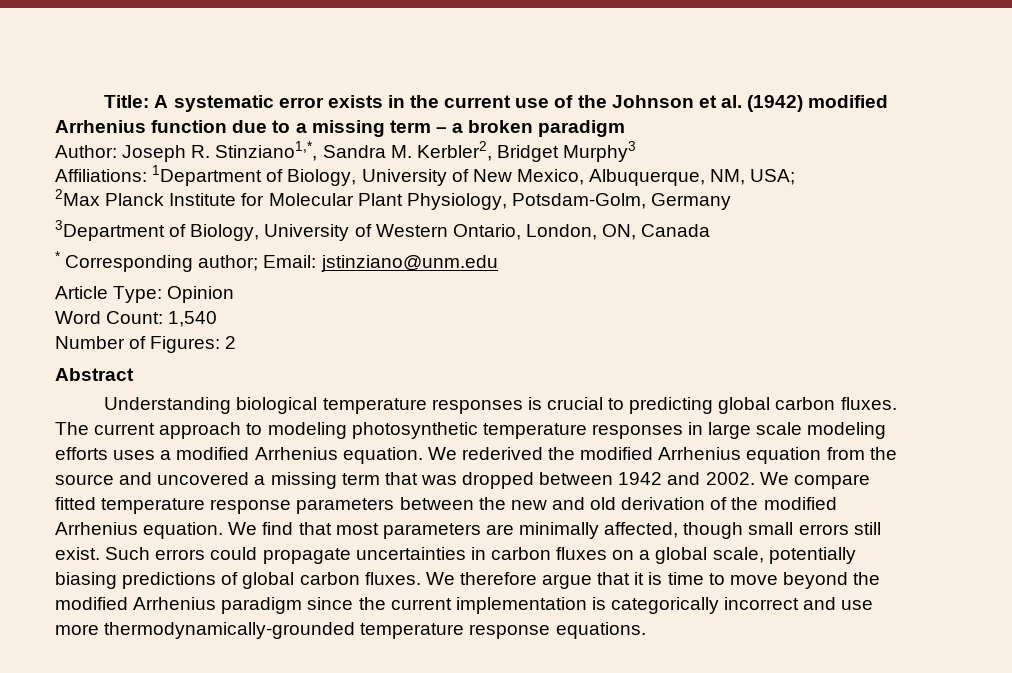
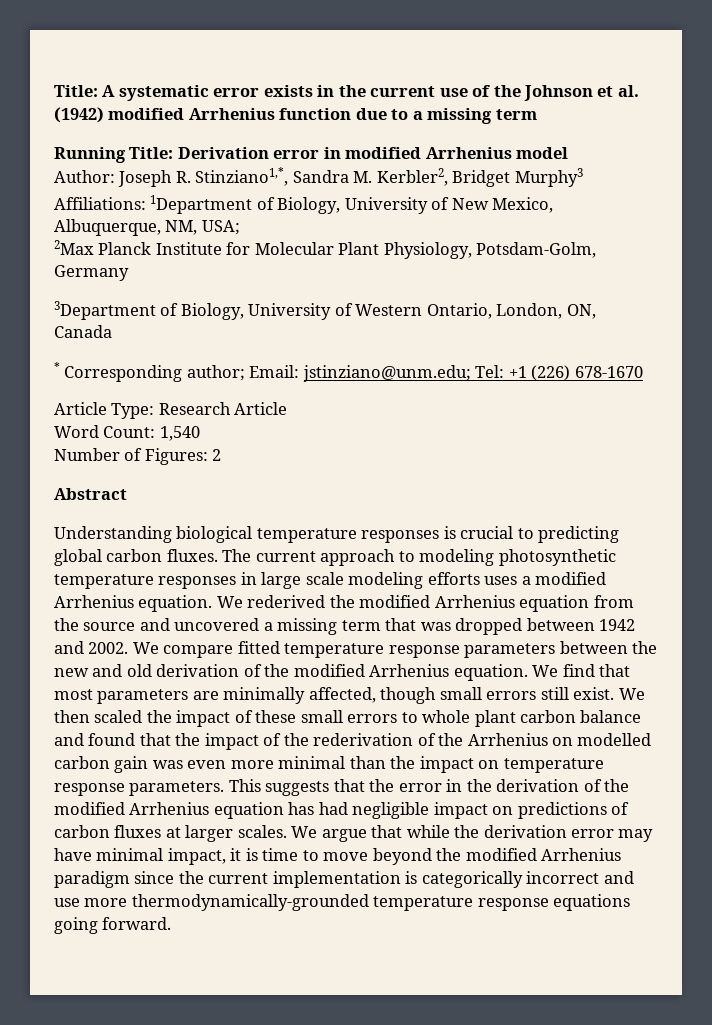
- Title: A systematic error exists in the current use of the Johnson et al. (1942) modified Arrhenius function due to a missing term – a broken paradigm
+ Title: A systematic error exists in the current use of the Johnson et al. (1942) modified Arrhenius function due to a missing term
+ Running Title: Derivation error in modified Arrhenius model
- * Corresponding author; Email: jstinziano@unm.edu
+ * Corresponding author; Email: jstinziano@unm.edu; Tel: +1 (226) 678-1670
- Article Type: Opinion
+ Article Type: Research Article
- Such errors could propagate uncertainties in carbon fluxes on a global scale, potentially biasing predictions of global carbon fluxes. We therefore argue that it is time to move beyond the modified Arrhenius paradigm since the current implementation is categorically incorrect and use more thermodynamically-grounded temperature response equations.
+ We then scaled the impact of these small errors to whole plant carbon balance and found that the impact of the rederivation of the Arrhenius on modelled carbon gain was even more minimal than the impact on temperature response parameters. This suggests that the error in the derivation of the modified Arrhenius equation has had negligible impact on predictions of carbon fluxes at larger scales. We argue that while the derivation error may have minimal impact, it is time to move beyond the modified Arrhenius paradigm since the current implementation is categorically incorrect and use more thermodynamically-grounded temperature response equations going forward.

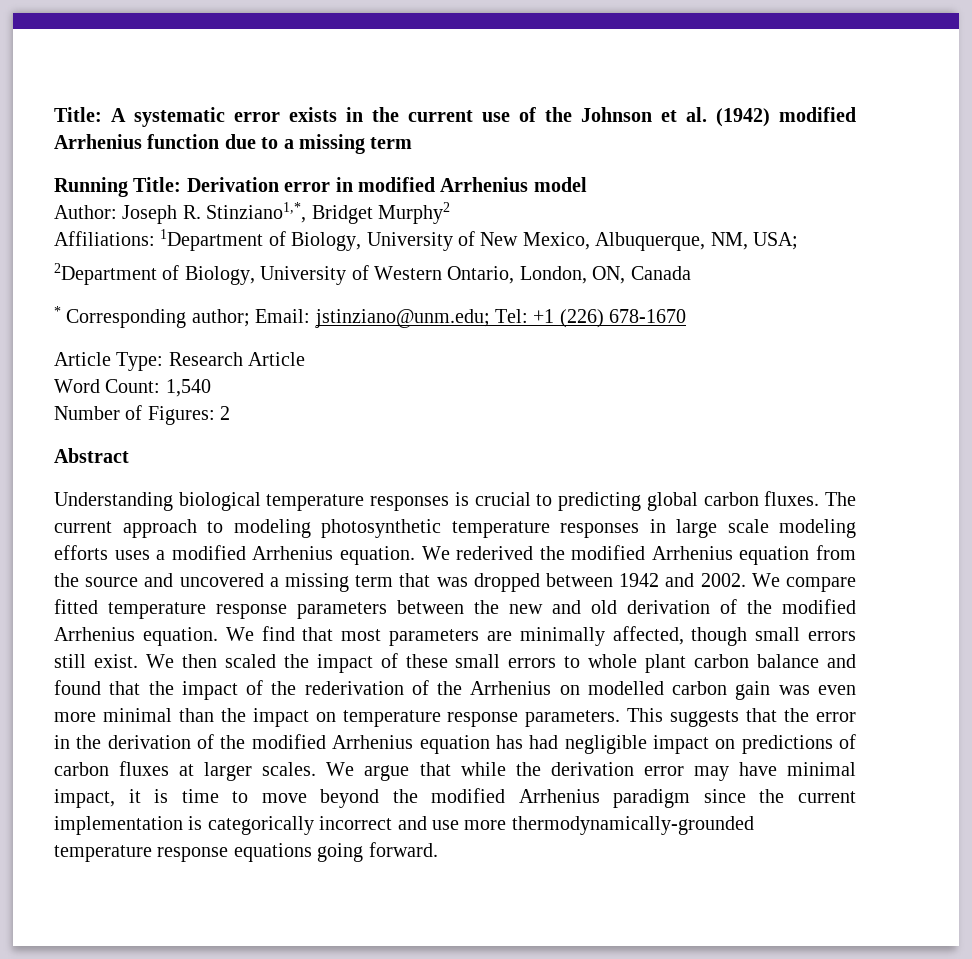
- Author: Joseph R. Stinziano1,*, Sandra M. Kerbler2, Bridget Murphy3
+ Author: Joseph R. Stinziano1,*, Bridget Murphy2
- 2Max Planck Institute for Molecular Plant Physiology, Potsdam-Golm, Germany
- 3Department of Biology, University of Western Ontario, London, ON, Canada
+ 2Department of Biology, University of Western Ontario, London, ON, Canada

